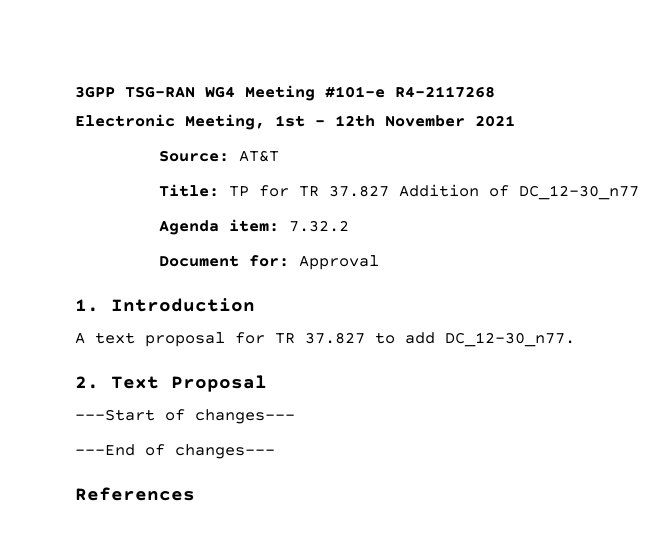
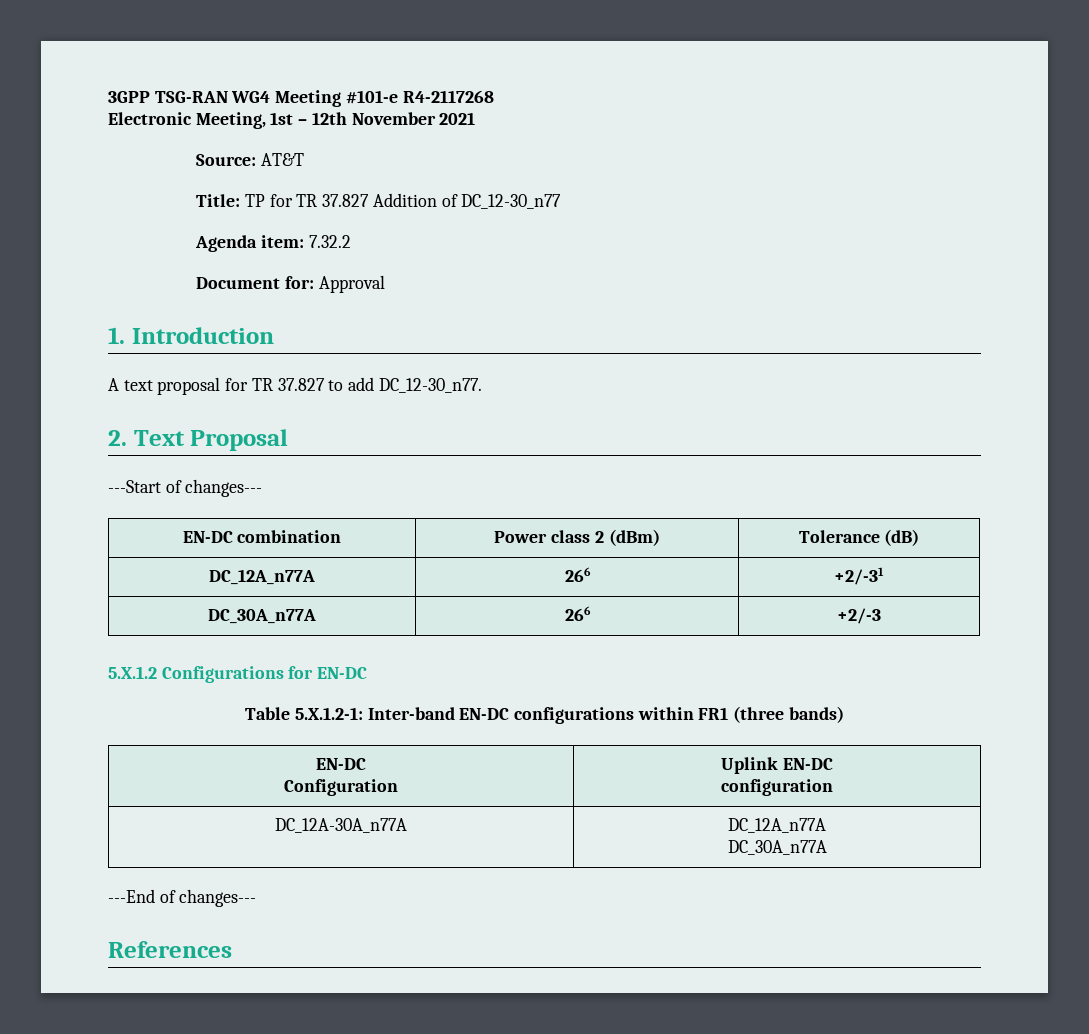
+ EN-DC combination | Power class 2 (dBm) | Tolerance (dB)
+ DC_12A_n77A | 266 | +2/-31
+ DC_30A_n77A | 266 | +2/-3
+ 5.X.1.2 Configurations for EN-DC
+ Table 5.X.1.2-1: Inter-band EN-DC configurations within FR1 (three bands)
+ EN-DC
+ Configuration | Uplink EN-DC
+ configuration
+ DC_12A-30A_n77A | DC_12A_n77A
+ DC_30A_n77A

